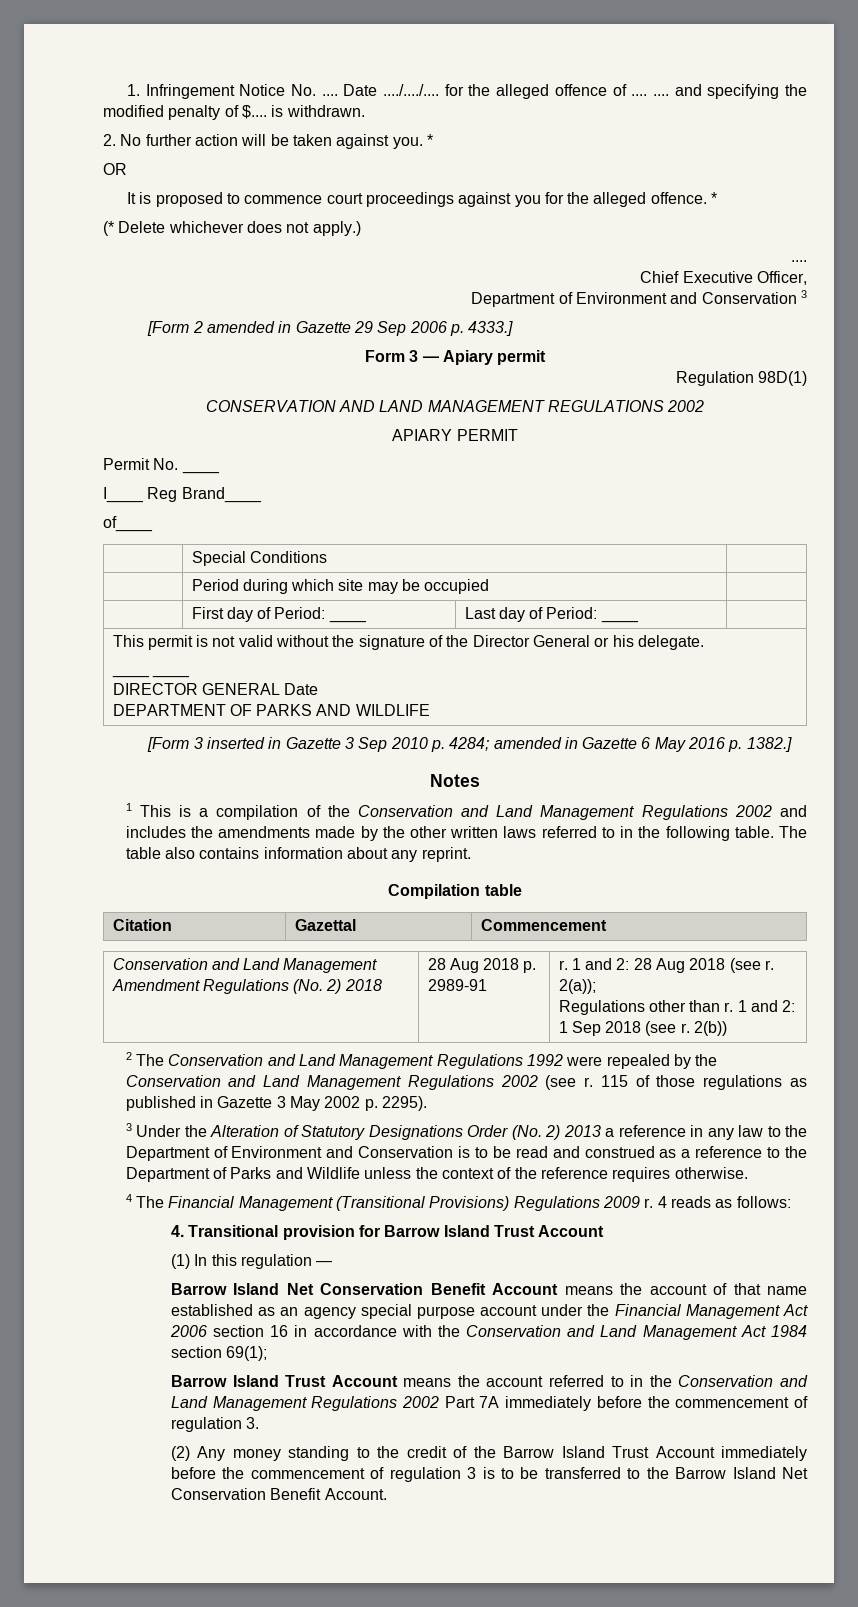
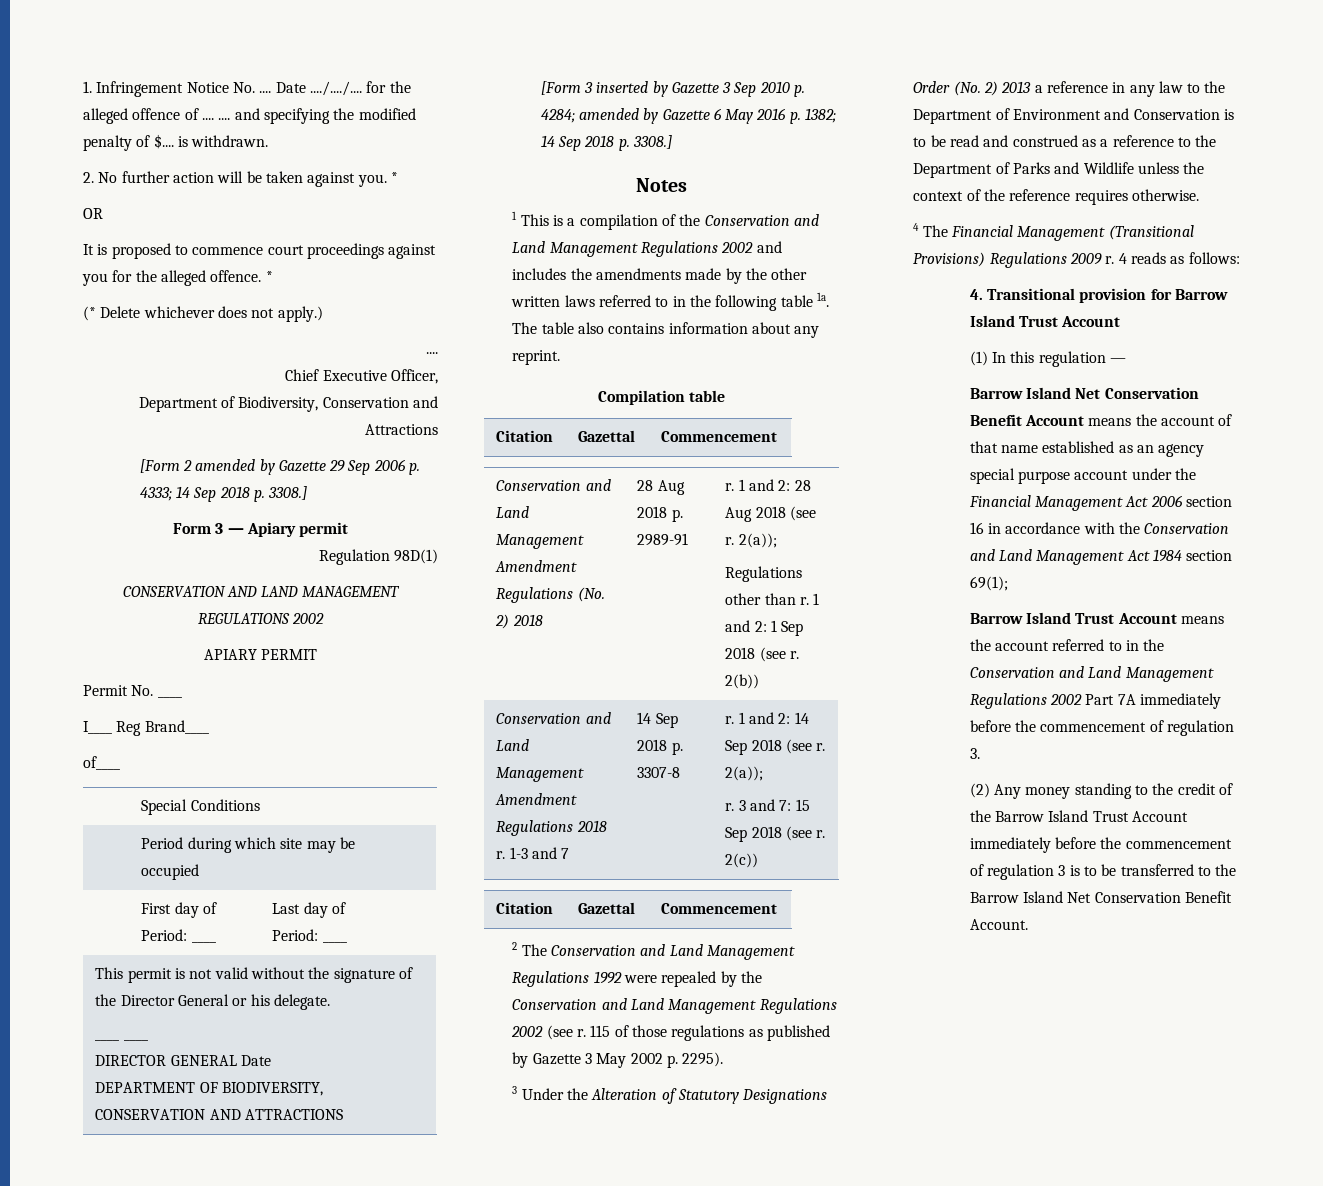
- Department of Environment and Conservation 3
+ Department of Biodiversity, Conservation and Attractions
- [Form 2 amended in Gazette 29 Sep 2006 p. 4333.]
+ [Form 2 amended by Gazette 29 Sep 2006 p. 4333; 14 Sep 2018 p. 3308.]
  This permit is not valid without the signature of the Director General or his delegate.
  ____ ____
  DIRECTOR GENERAL Date
- DEPARTMENT OF PARKS AND WILDLIFE
+ DEPARTMENT OF BIODIVERSITY, CONSERVATION AND ATTRACTIONS
- [Form 3 inserted in Gazette 3 Sep 2010 p. 4284; amended in Gazette 6 May 2016 p. 1382.]
+ [Form 3 inserted by Gazette 3 Sep 2010 p. 4284; amended by Gazette 6 May 2016 p. 1382; 14 Sep 2018 p. 3308.]
- 1 This is a compilation of the Conservation and Land Management Regulations 2002 and includes the amendments made by the other written laws referred to in the following table.
+ 1 This is a compilation of the Conservation and Land Management Regulations 2002 and includes the amendments made by the other written laws referred to in the following table 1a.
+ Conservation and Land Management Amendment Regulations 2018 r. 1-3 and 7 | 14 Sep 2018 p. 3307-8 | r. 1 and 2: 14 Sep 2018 (see r. 2(a));
+ r. 3 and 7: 15 Sep 2018 (see r. 2(c))
+ Citation | Gazettal | Commencement
- 115 of those regulations as published in Gazette 3 May 2002 p. 2295).
+ 115 of those regulations as published by Gazette 3 May 2002 p. 2295).

